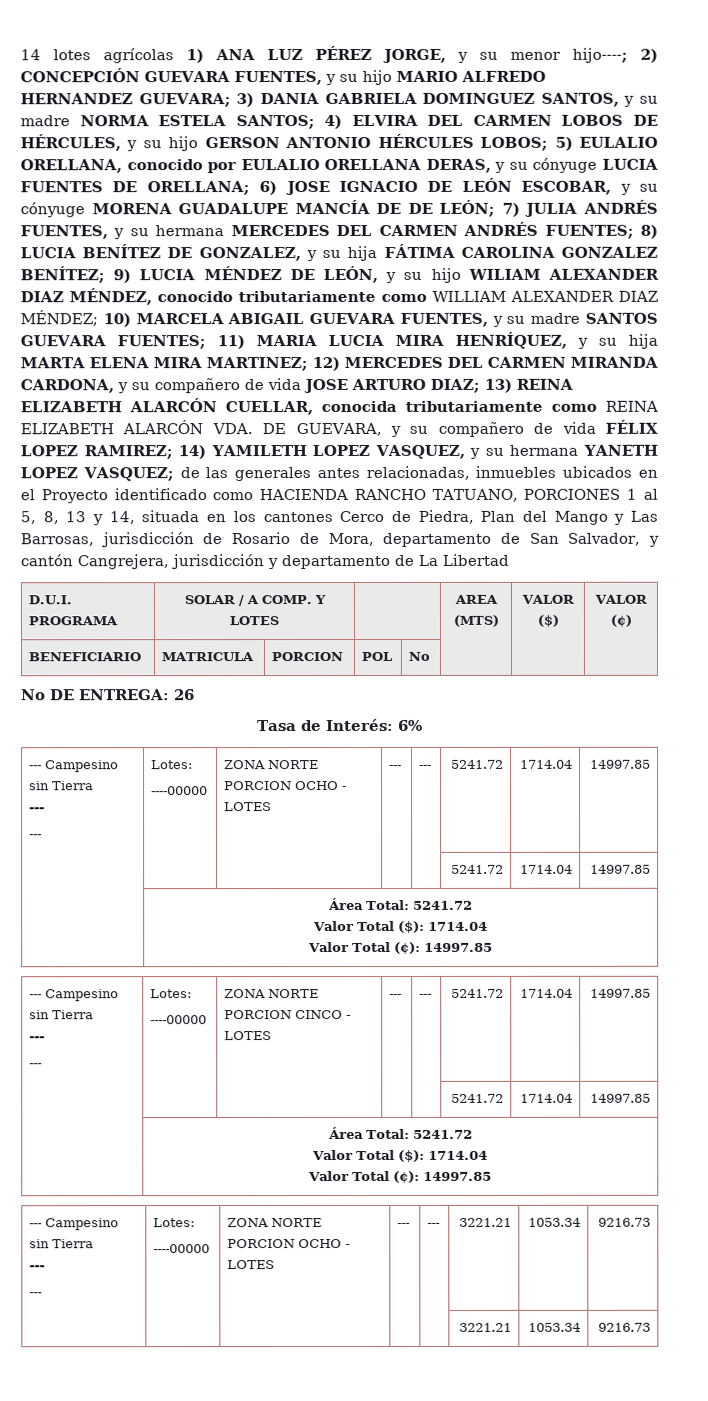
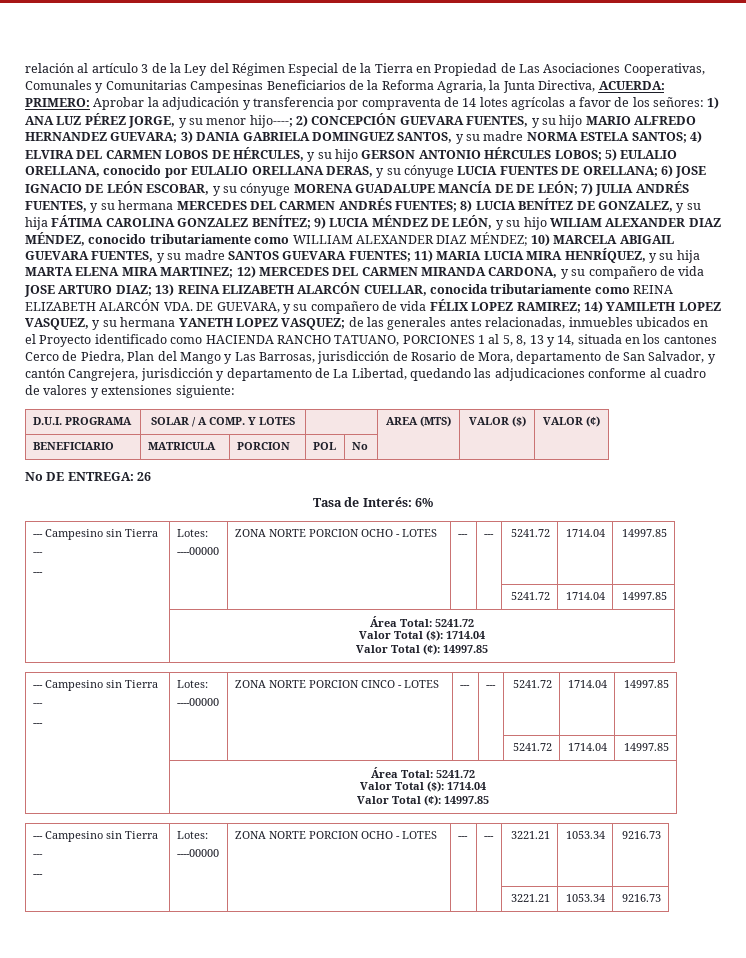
- 14 lotes agrícolas 1) ANA LUZ PÉREZ JORGE, y su menor hijo----;
+ relación al artículo 3 de la Ley del Régimen Especial de la Tierra en Propiedad de Las Asociaciones Cooperativas, Comunales y Comunitarias Campesinas Beneficiarios de la Reforma Agraria, la Junta Directiva, ACUERDA: PRIMERO: Aprobar la adjudicación y transferencia por compraventa de 14 lotes agrícolas a favor de los señores: 1) ANA LUZ PÉREZ JORGE, y su menor hijo----;
- de las generales antes relacionadas, inmuebles ubicados en el Proyecto identificado como HACIENDA RANCHO TATUANO, PORCIONES 1 al 5, 8, 13 y 14, situada en los cantones Cerco de Piedra, Plan del Mango y Las Barrosas, jurisdicción de Rosario de Mora, departamento de San Salvador, y cantón Cangrejera, jurisdicción y departamento de La Libertad
+ de las generales antes relacionadas, inmuebles ubicados en el Proyecto identificado como HACIENDA RANCHO TATUANO, PORCIONES 1 al 5, 8, 13 y 14, situada en los cantones Cerco de Piedra, Plan del Mango y Las Barrosas, jurisdicción de Rosario de Mora, departamento de San Salvador, y cantón Cangrejera, jurisdicción y departamento de La Libertad, quedando las adjudicaciones conforme al cuadro de valores y extensiones siguiente:

